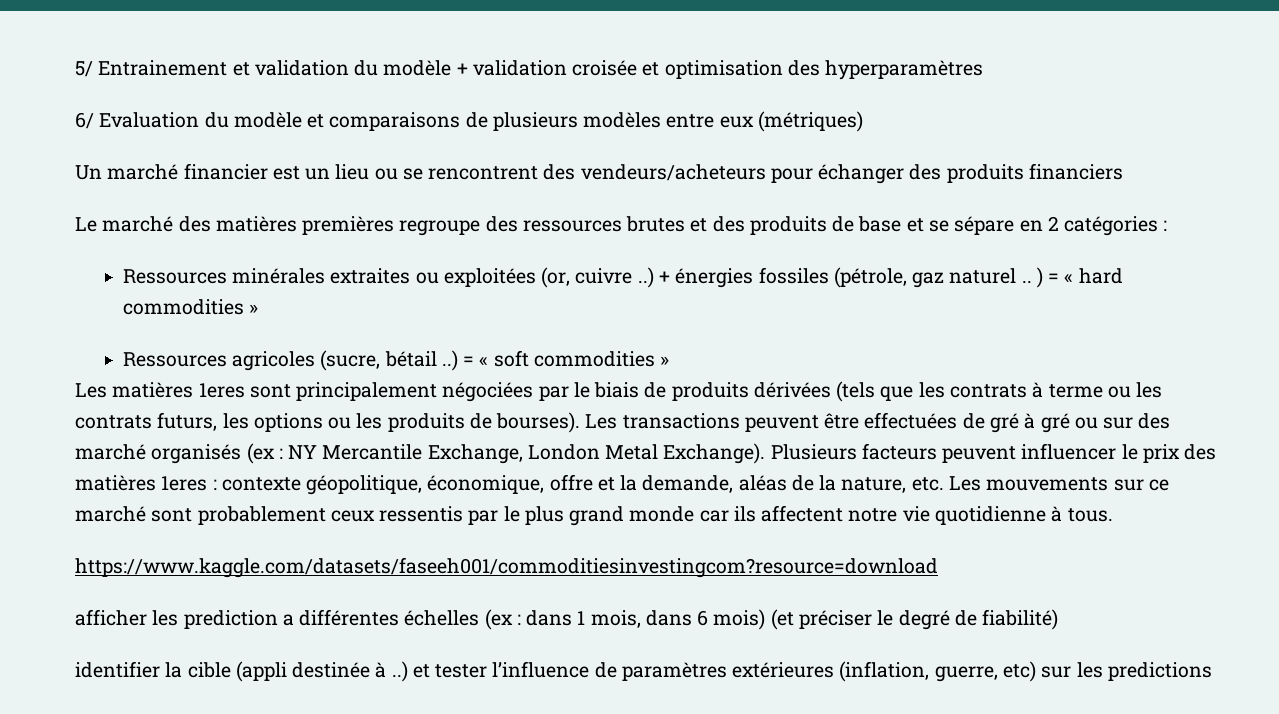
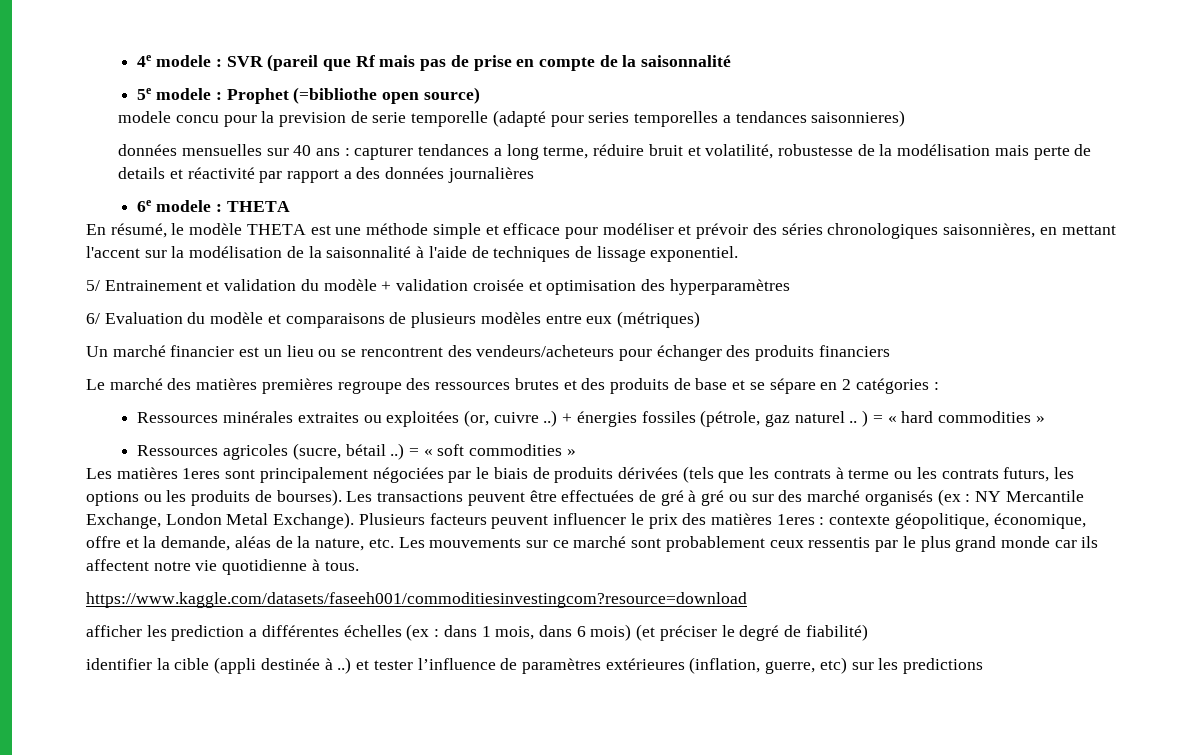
+ 4e modele : SVR (pareil que Rf mais pas de prise en compte de la saisonnalité
+ 5e modele : Prophet (=bibliothe open source)
+ modele concu pour la prevision de serie temporelle (adapté pour series temporelles a tendances saisonnieres)
+ données mensuelles sur 40 ans : capturer tendances a long terme, réduire bruit et volatilité, robustesse de la modélisation mais perte de details et réactivité par rapport a des données journalières
+ 6e modele : THETA
+ En résumé, le modèle THETA est une méthode simple et efficace pour modéliser et prévoir des séries chronologiques saisonnières, en mettant l'accent sur la modélisation de la saisonnalité à l'aide de techniques de lissage exponentiel.

